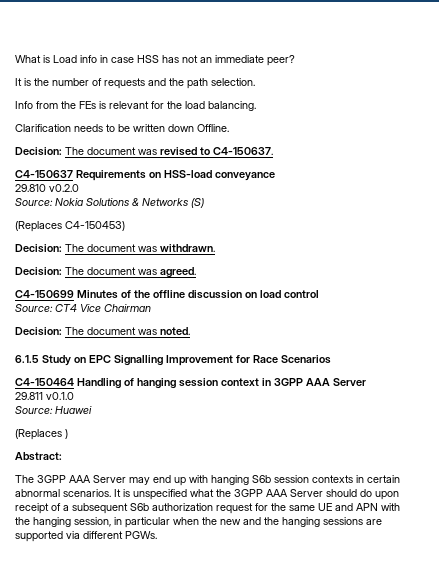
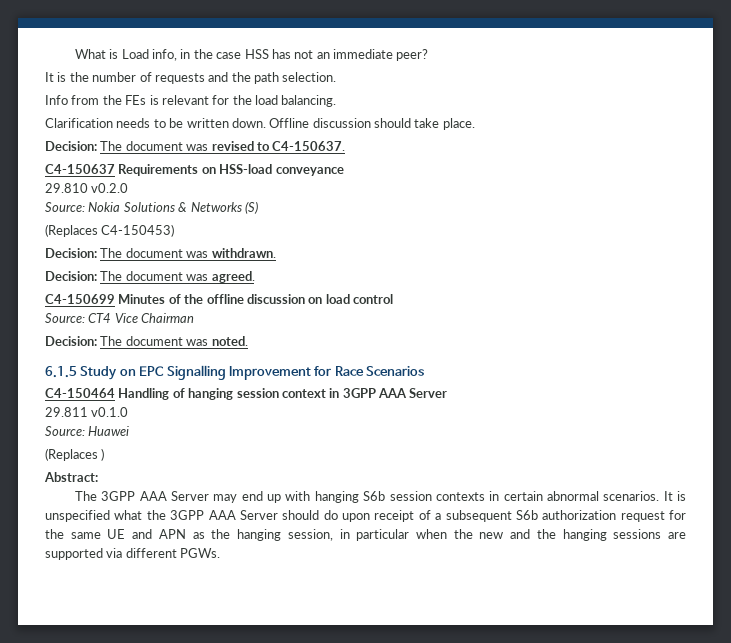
- What is Load info in case HSS has not an immediate peer?
+ What is Load info, in the case HSS has not an immediate peer?
- Clarification needs to be written down Offline.
+ Clarification needs to be written down. Offline discussion should take place.
- It is unspecified what the 3GPP AAA Server should do upon receipt of a subsequent S6b authorization request for the same UE and APN with the hanging session, in particular when the new and the hanging sessions are supported via different PGWs.
+ It is unspecified what the 3GPP AAA Server should do upon receipt of a subsequent S6b authorization request for the same UE and APN as the hanging session, in particular when the new and the hanging sessions are supported via different PGWs.

